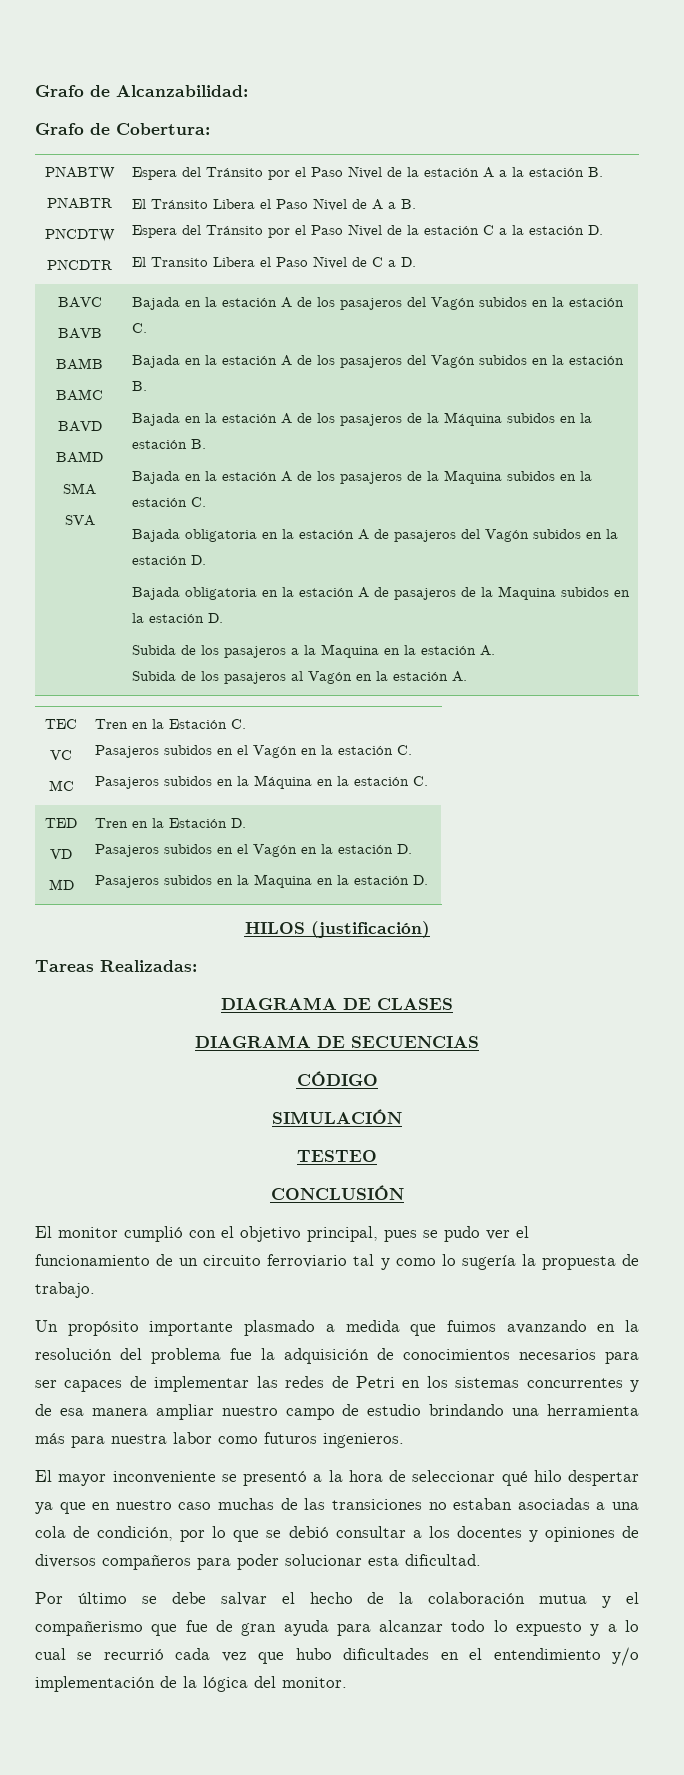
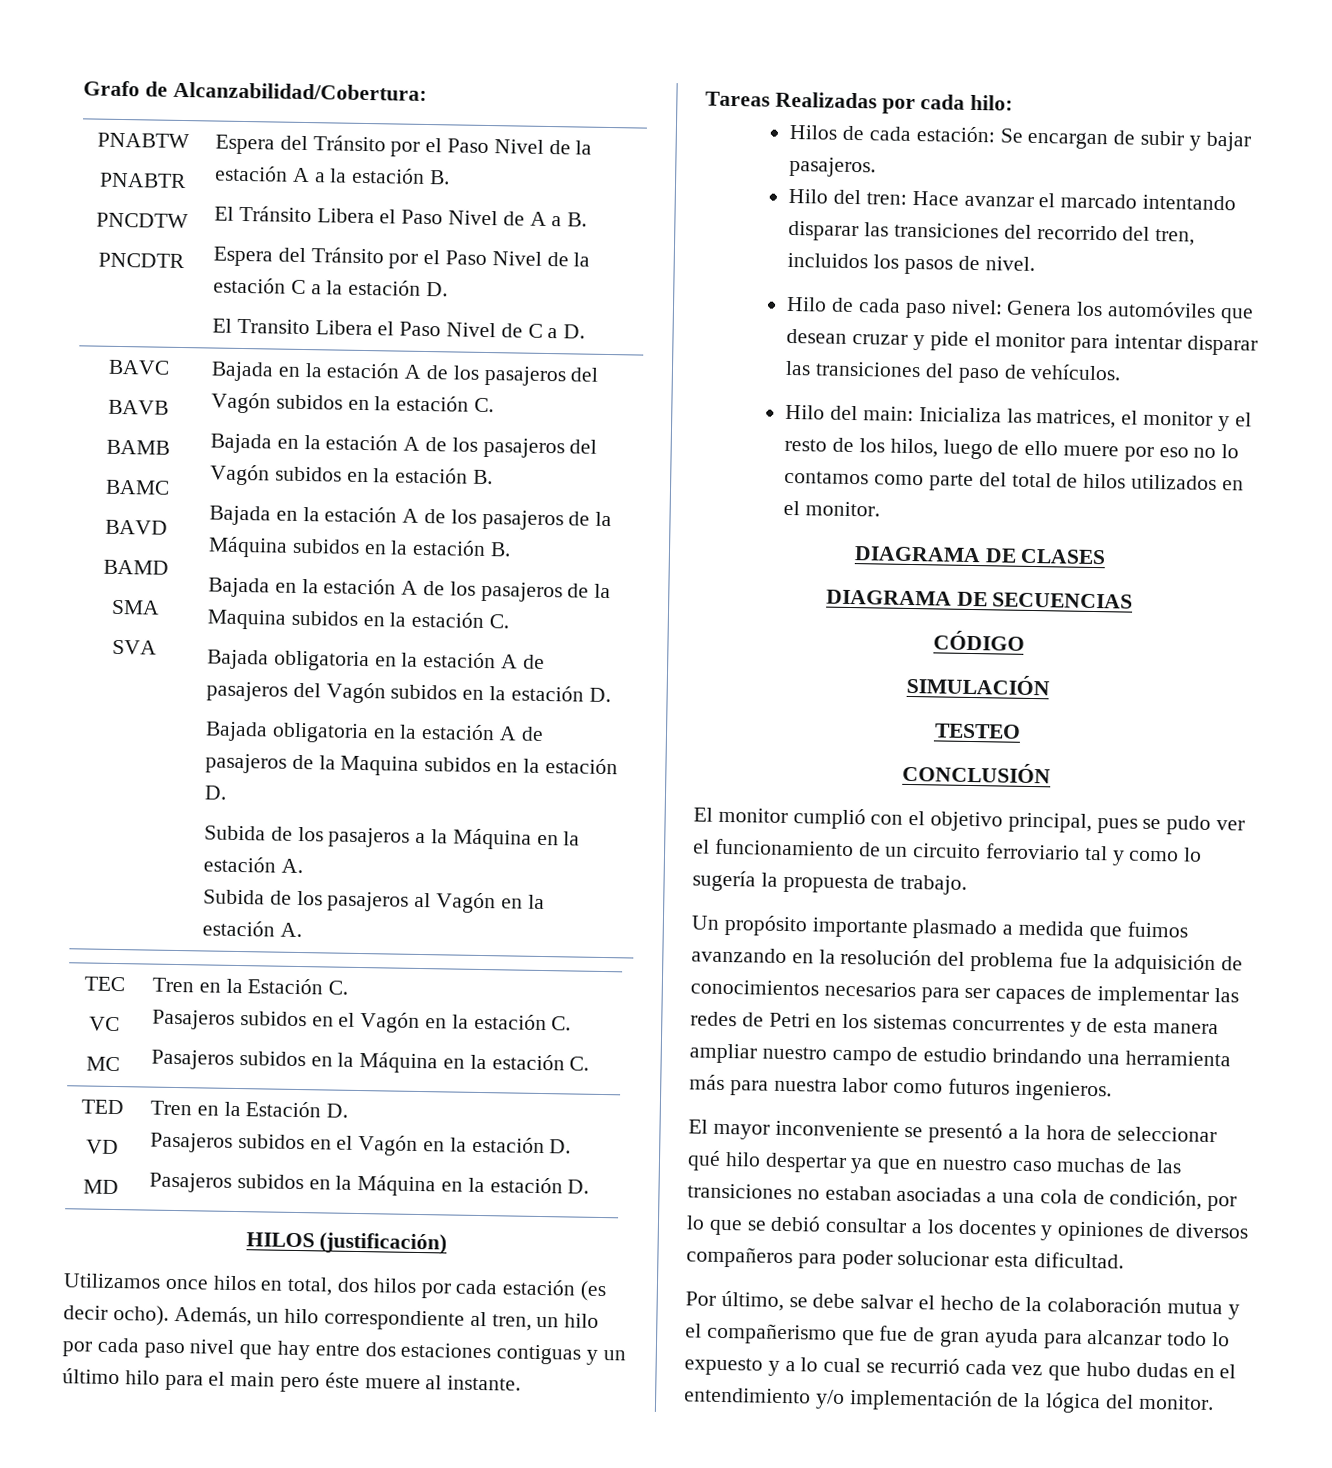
- Grafo de Alcanzabilidad:
- Grafo de Cobertura:
+ Grafo de Alcanzabilidad/Cobertura:
- Subida de los pasajeros a la Maquina en la estación A.
+ Subida de los pasajeros a la Máquina en la estación A.
  TED
  VD
  MD | Tren en la Estación D.
  Pasajeros subidos en el Vagón en la estación D.
- Pasajeros subidos en la Maquina en la estación D.
+ Pasajeros subidos en la Máquina en la estación D.
- Tareas Realizadas:
+ Utilizamos once hilos en total, dos hilos por cada estación (es decir ocho). Además, un hilo correspondiente al tren, un hilo por cada paso nivel que hay entre dos estaciones contiguas y un último hilo para el main pero éste muere al instante.
+ Tareas Realizadas por cada hilo:
+ Hilos de cada estación: Se encargan de subir y bajar pasajeros.
+ Hilo del tren: Hace avanzar el marcado intentando disparar las transiciones del recorrido del tren, incluidos los pasos de nivel.
+ Hilo de cada paso nivel: Genera los automóviles que desean cruzar y pide el monitor para intentar disparar las transiciones del paso de vehículos.
+ Hilo del main: Inicializa las matrices, el monitor y el resto de los hilos, luego de ello muere por eso no lo contamos como parte del total de hilos utilizados en el monitor.
- Un propósito importante plasmado a medida que fuimos avanzando en la resolución del problema fue la adquisición de conocimientos necesarios para ser capaces de implementar las redes de Petri en los sistemas concurrentes y de esa manera ampliar nuestro campo de estudio brindando una herramienta más para nuestra labor como futuros ingenieros.
+ Un propósito importante plasmado a medida que fuimos avanzando en la resolución del problema fue la adquisición de conocimientos necesarios para ser capaces de implementar las redes de Petri en los sistemas concurrentes y de esta manera ampliar nuestro campo de estudio brindando una herramienta más para nuestra labor como futuros ingenieros.
- Por último se debe salvar el hecho de la colaboración mutua y el compañerismo que fue de gran ayuda para alcanzar todo lo expuesto y a lo cual se recurrió cada vez que hubo dificultades en el entendimiento y/o implementación de la lógica del monitor.
+ Por último, se debe salvar el hecho de la colaboración mutua y el compañerismo que fue de gran ayuda para alcanzar todo lo expuesto y a lo cual se recurrió cada vez que hubo dudas en el entendimiento y/o implementación de la lógica del monitor.

